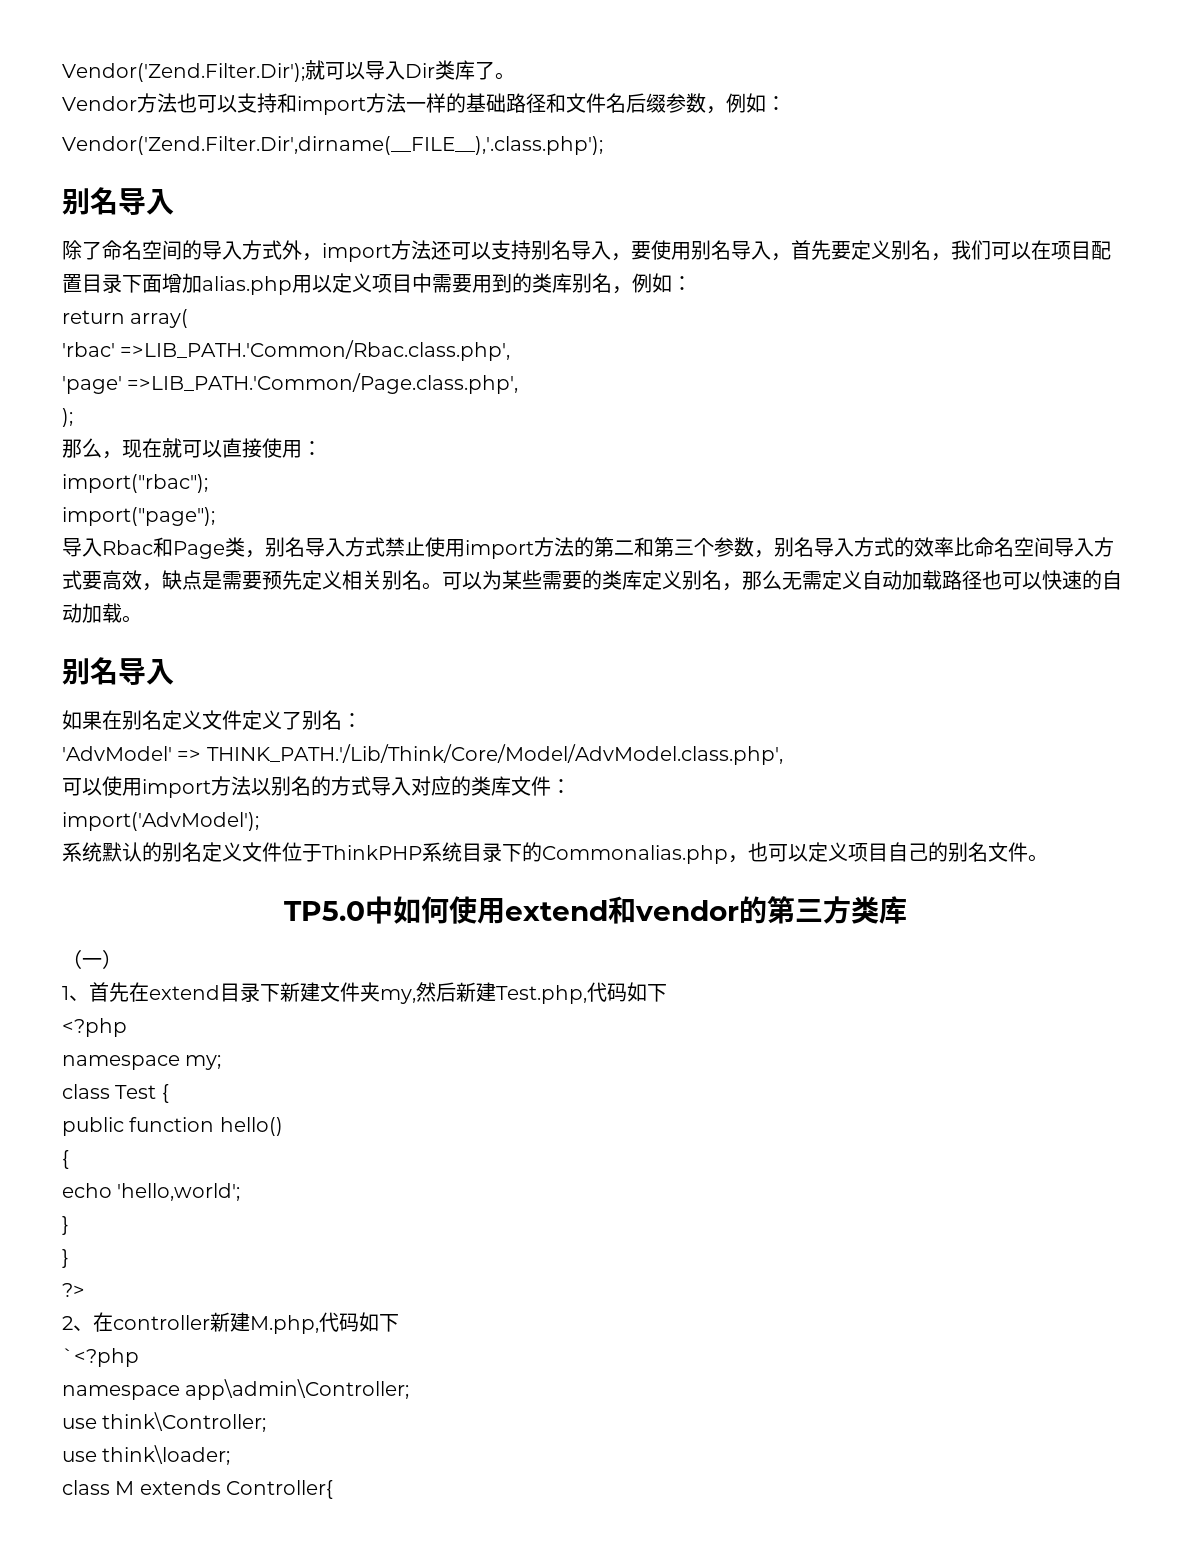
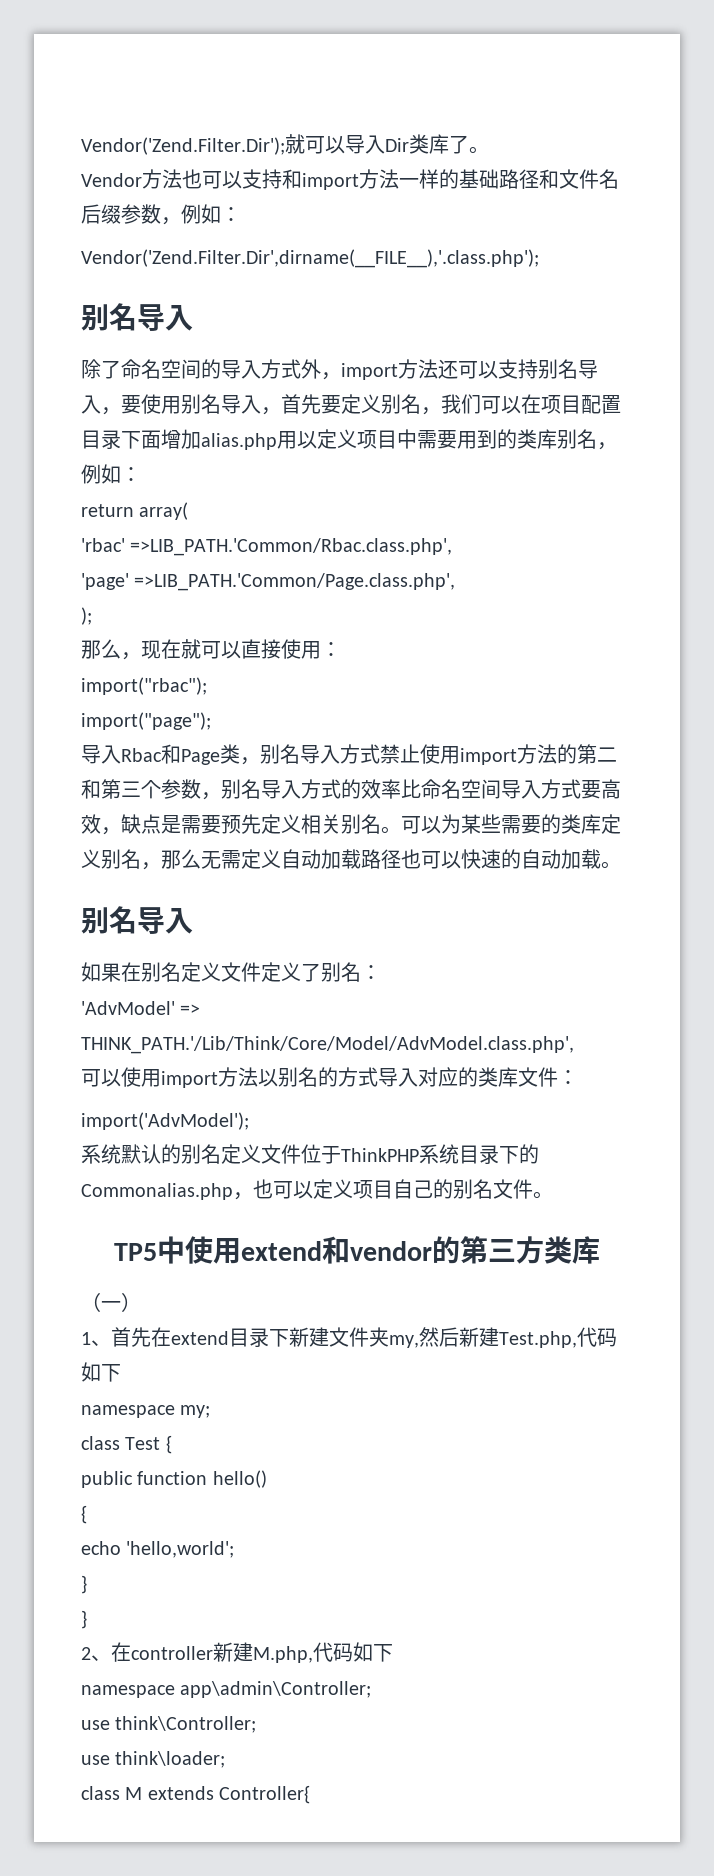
- TP5.0中如何使用extend和vendor的第三方类库
+ TP5中使用extend和vendor的第三方类库
- <?php
- ?>
- `<?php

